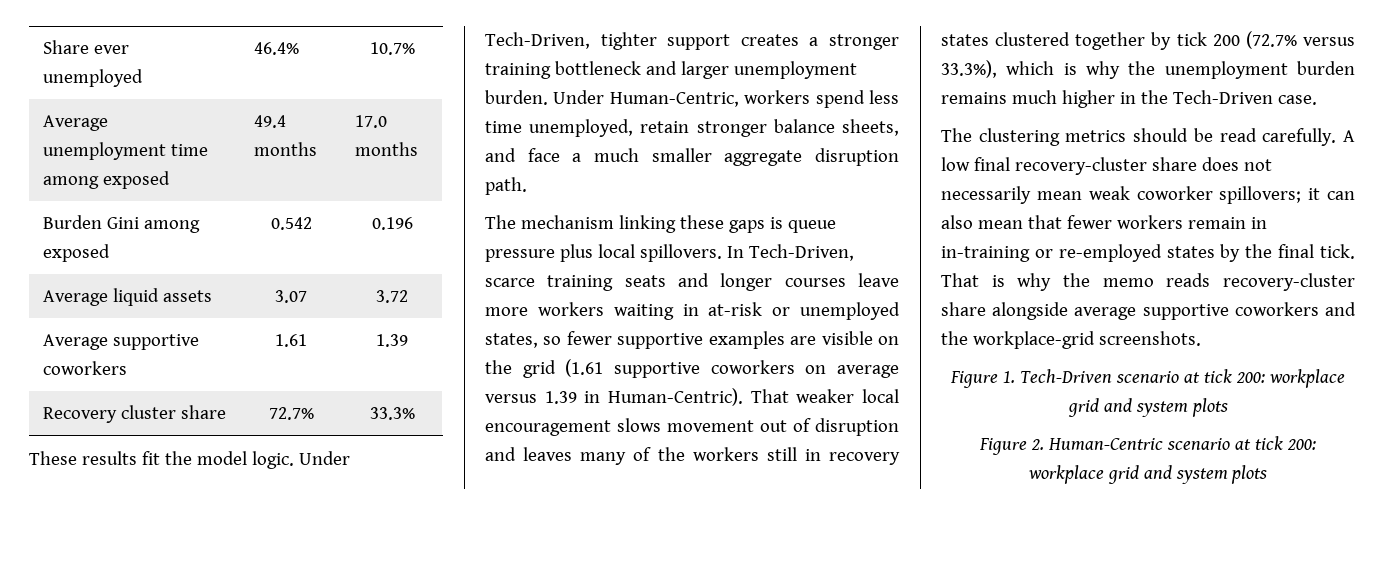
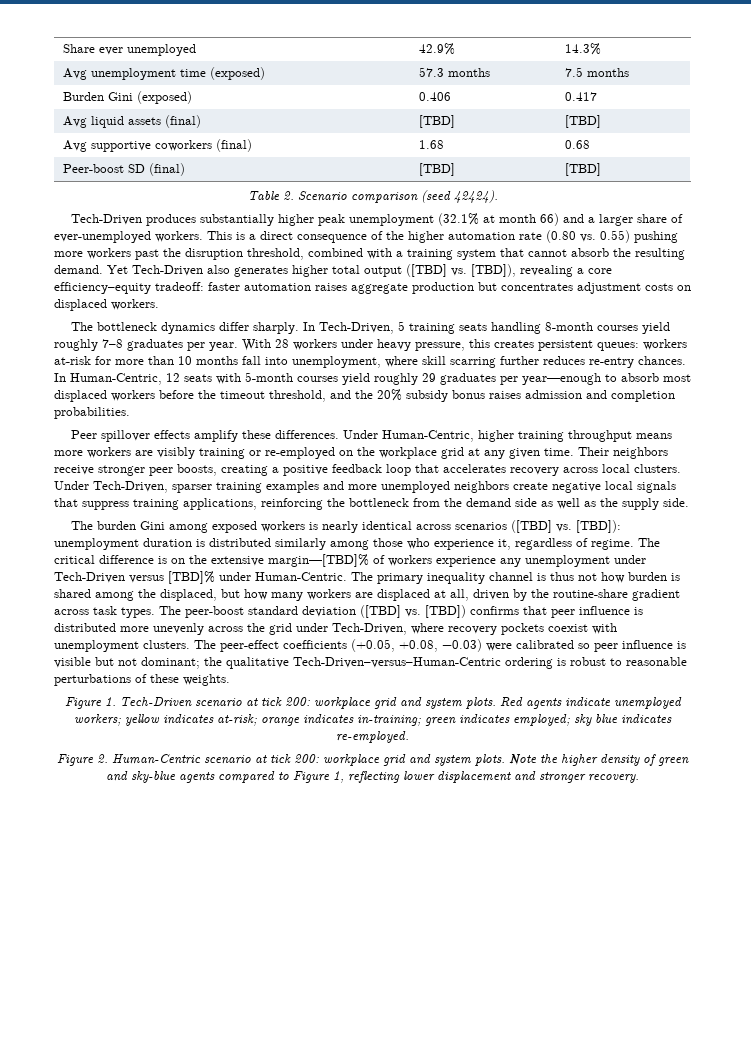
- Share ever unemployed | 46.4% | 10.7%
- Average unemployment time among exposed | 49.4 months | 17.0 months
+ Share ever unemployed | 42.9% | 14.3%
+ Avg unemployment time (exposed) | 57.3 months | 7.5 months
- Burden Gini among exposed | 0.542 | 0.196
- Average liquid assets | 3.07 | 3.72
- Average supportive coworkers | 1.61 | 1.39
- Recovery cluster share | 72.7% | 33.3%
- These results fit the model logic. Under Tech-Driven, tighter support creates a stronger training bottleneck and larger unemployment burden. Under Human-Centric, workers spend less time unemployed, retain stronger balance sheets, and face a much smaller aggregate disruption path.
- The mechanism linking these gaps is queue pressure plus local spillovers. In Tech-Driven, scarce training seats and longer courses leave more workers waiting in at-risk or unemployed states, so fewer supportive examples are visible on the grid (1.61 supportive coworkers on average versus 1.39 in Human-Centric). That weaker local encouragement slows movement out of disruption and leaves many of the workers still in recovery states clustered together by tick 200 (72.7% versus 33.3%), which is why the unemployment burden remains much higher in the Tech-Driven case.
- The clustering metrics should be read carefully. A low final recovery-cluster share does not necessarily mean weak coworker spillovers; it can also mean that fewer workers remain in in-training or re-employed states by the final tick. That is why the memo reads recovery-cluster share alongside average supportive coworkers and the workplace-grid screenshots.
+ Burden Gini (exposed) | 0.406 | 0.417
+ Avg liquid assets (final) | [TBD] | [TBD]
+ Avg supportive coworkers (final) | 1.68 | 0.68
+ Peer-boost SD (final) | [TBD] | [TBD]
+ Table 2. Scenario comparison (seed 42424).
+ Tech-Driven produces substantially higher peak unemployment (32.1% at month 66) and a larger share of ever-unemployed workers. This is a direct consequence of the higher automation rate (0.80 vs. 0.55) pushing more workers past the disruption threshold, combined with a training system that cannot absorb the resulting demand. Yet Tech-Driven also generates higher total output ([TBD] vs. [TBD]), revealing a core efficiency–equity tradeoff: faster automation raises aggregate production but concentrates adjustment costs on displaced workers.
+ The bottleneck dynamics differ sharply. In Tech-Driven, 5 training seats handling 8-month courses yield roughly 7–8 graduates per year. With 28 workers under heavy pressure, this creates persistent queues: workers at-risk for more than 10 months fall into unemployment, where skill scarring further reduces re-entry chances. In Human-Centric, 12 seats with 5-month courses yield roughly 29 graduates per year—enough to absorb most displaced workers before the timeout threshold, and the 20% subsidy bonus raises admission and completion probabilities.
+ Peer spillover effects amplify these differences. Under Human-Centric, higher training throughput means more workers are visibly training or re-employed on the workplace grid at any given time. Their neighbors receive stronger peer boosts, creating a positive feedback loop that accelerates recovery across local clusters. Under Tech-Driven, sparser training examples and more unemployed neighbors create negative local signals that suppress training applications, reinforcing the bottleneck from the demand side as well as the supply side.
+ The burden Gini among exposed workers is nearly identical across scenarios ([TBD] vs. [TBD]): unemployment duration is distributed similarly among those who experience it, regardless of regime. The critical difference is on the extensive margin—[TBD]% of workers experience any unemployment under Tech-Driven versus [TBD]% under Human-Centric. The primary inequality channel is thus not how burden is shared among the displaced, but how many workers are displaced at all, driven by the routine-share gradient across task types. The peer-boost standard deviation ([TBD] vs. [TBD]) confirms that peer influence is distributed more unevenly across the grid under Tech-Driven, where recovery pockets coexist with unemployment clusters. The peer-effect coefficients (+0.05, +0.08, −0.03) were calibrated so peer influence is visible but not dominant; the qualitative Tech-Driven–versus–Human-Centric ordering is robust to reasonable perturbations of these weights.
- Figure 1. Tech-Driven scenario at tick 200: workplace grid and system plots
+ Figure 1. Tech-Driven scenario at tick 200: workplace grid and system plots. Red agents indicate unemployed workers; yellow indicates at-risk; orange indicates in-training; green indicates employed; sky blue indicates re-employed.
- Figure 2. Human-Centric scenario at tick 200: workplace grid and system plots
+ Figure 2. Human-Centric scenario at tick 200: workplace grid and system plots. Note the higher density of green and sky-blue agents compared to Figure 1, reflecting lower displacement and stronger recovery.

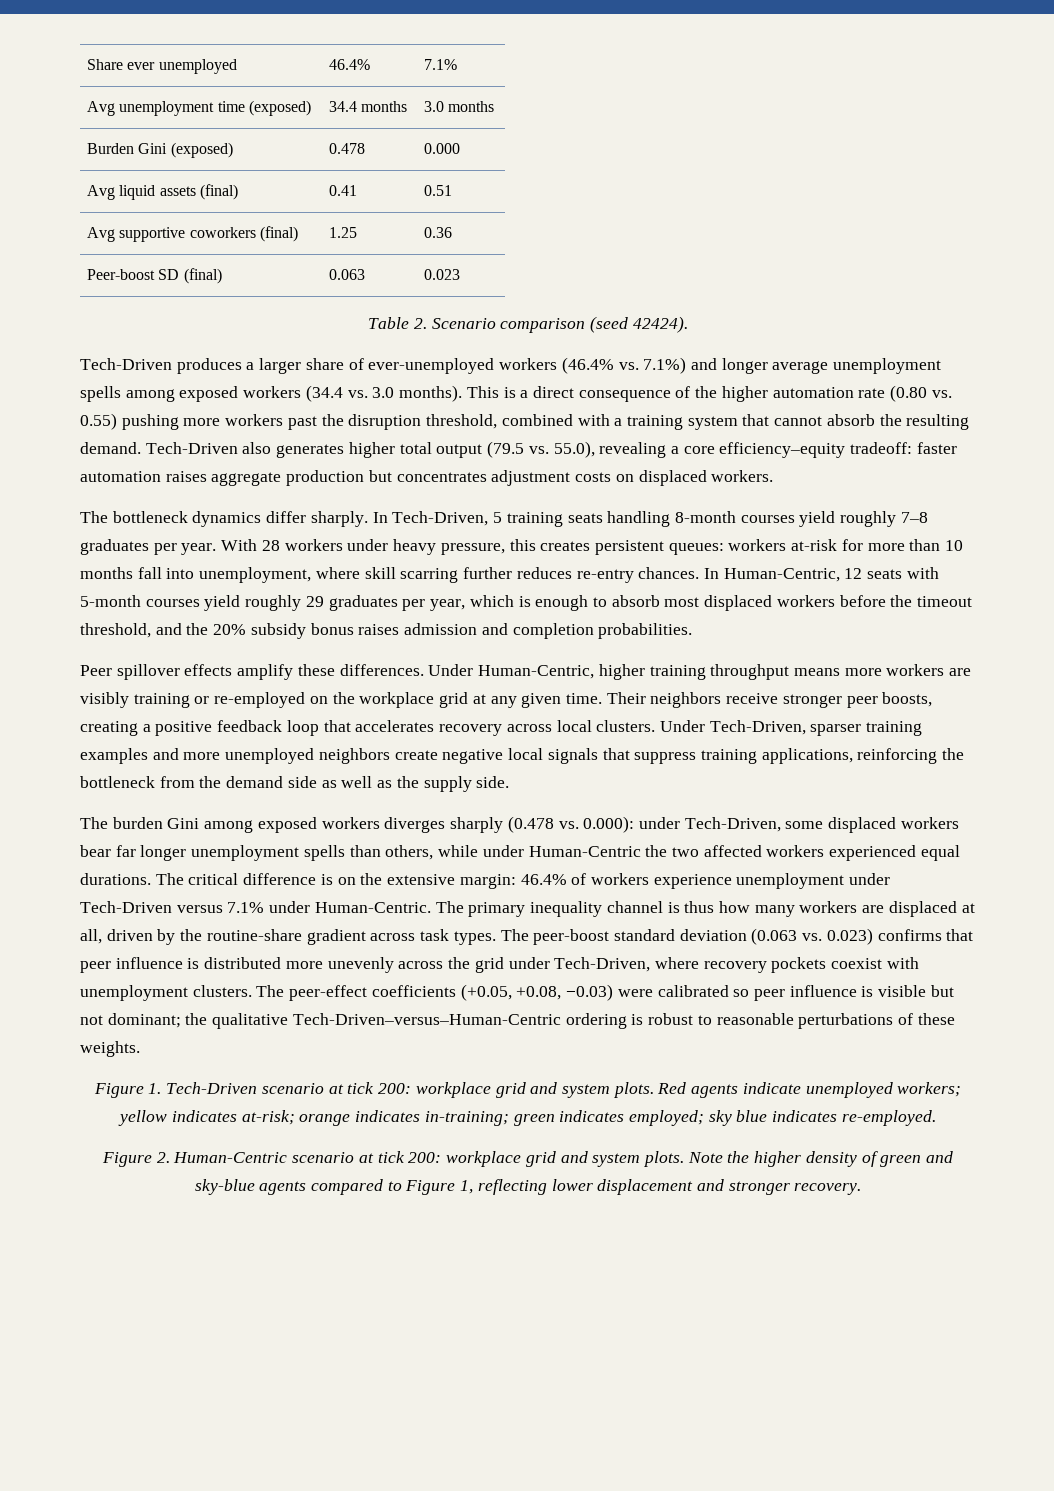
- Share ever unemployed | 42.9% | 14.3%
+ Share ever unemployed | 46.4% | 7.1%
- Avg unemployment time (exposed) | 57.3 months | 7.5 months
+ Avg unemployment time (exposed) | 34.4 months | 3.0 months
- Burden Gini (exposed) | 0.406 | 0.417
+ Burden Gini (exposed) | 0.478 | 0.000
- Avg liquid assets (final) | [TBD] | [TBD]
+ Avg liquid assets (final) | 0.41 | 0.51
- Avg supportive coworkers (final) | 1.68 | 0.68
+ Avg supportive coworkers (final) | 1.25 | 0.36
- Peer-boost SD (final) | [TBD] | [TBD]
+ Peer-boost SD (final) | 0.063 | 0.023
- Tech-Driven produces substantially higher peak unemployment (32.1% at month 66) and a larger share of ever-unemployed workers.
+ Tech-Driven produces a larger share of ever-unemployed workers (46.4% vs. 7.1%) and longer average unemployment spells among exposed workers (34.4 vs. 3.0 months).
- Yet Tech-Driven also generates higher total output ([TBD] vs. [TBD]), revealing a core efficiency–equity tradeoff: faster automation raises aggregate production but concentrates adjustment costs on displaced workers.
+ Tech-Driven also generates higher total output (79.5 vs. 55.0), revealing a core efficiency–equity tradeoff: faster automation raises aggregate production but concentrates adjustment costs on displaced workers.
- In Human-Centric, 12 seats with 5-month courses yield roughly 29 graduates per year—enough to absorb most displaced workers before the timeout threshold, and the 20% subsidy bonus raises admission and completion probabilities.
+ In Human-Centric, 12 seats with 5-month courses yield roughly 29 graduates per year, which is enough to absorb most displaced workers before the timeout threshold, and the 20% subsidy bonus raises admission and completion probabilities.
- The burden Gini among exposed workers is nearly identical across scenarios ([TBD] vs. [TBD]): unemployment duration is distributed similarly among those who experience it, regardless of regime.
+ The burden Gini among exposed workers diverges sharply (0.478 vs. 0.000): under Tech-Driven, some displaced workers bear far longer unemployment spells than others, while under Human-Centric the two affected workers experienced equal durations.
- The critical difference is on the extensive margin—[TBD]% of workers experience any unemployment under Tech-Driven versus [TBD]% under Human-Centric.
+ The critical difference is on the extensive margin: 46.4% of workers experience unemployment under Tech-Driven versus 7.1% under Human-Centric.
- The primary inequality channel is thus not how burden is shared among the displaced, but how many workers are displaced at all, driven by the routine-share gradient across task types.
+ The primary inequality channel is thus how many workers are displaced at all, driven by the routine-share gradient across task types.
- The peer-boost standard deviation ([TBD] vs. [TBD]) confirms that peer influence is distributed more unevenly across the grid under Tech-Driven, where recovery pockets coexist with unemployment clusters.
+ The peer-boost standard deviation (0.063 vs. 0.023) confirms that peer influence is distributed more unevenly across the grid under Tech-Driven, where recovery pockets coexist with unemployment clusters.

